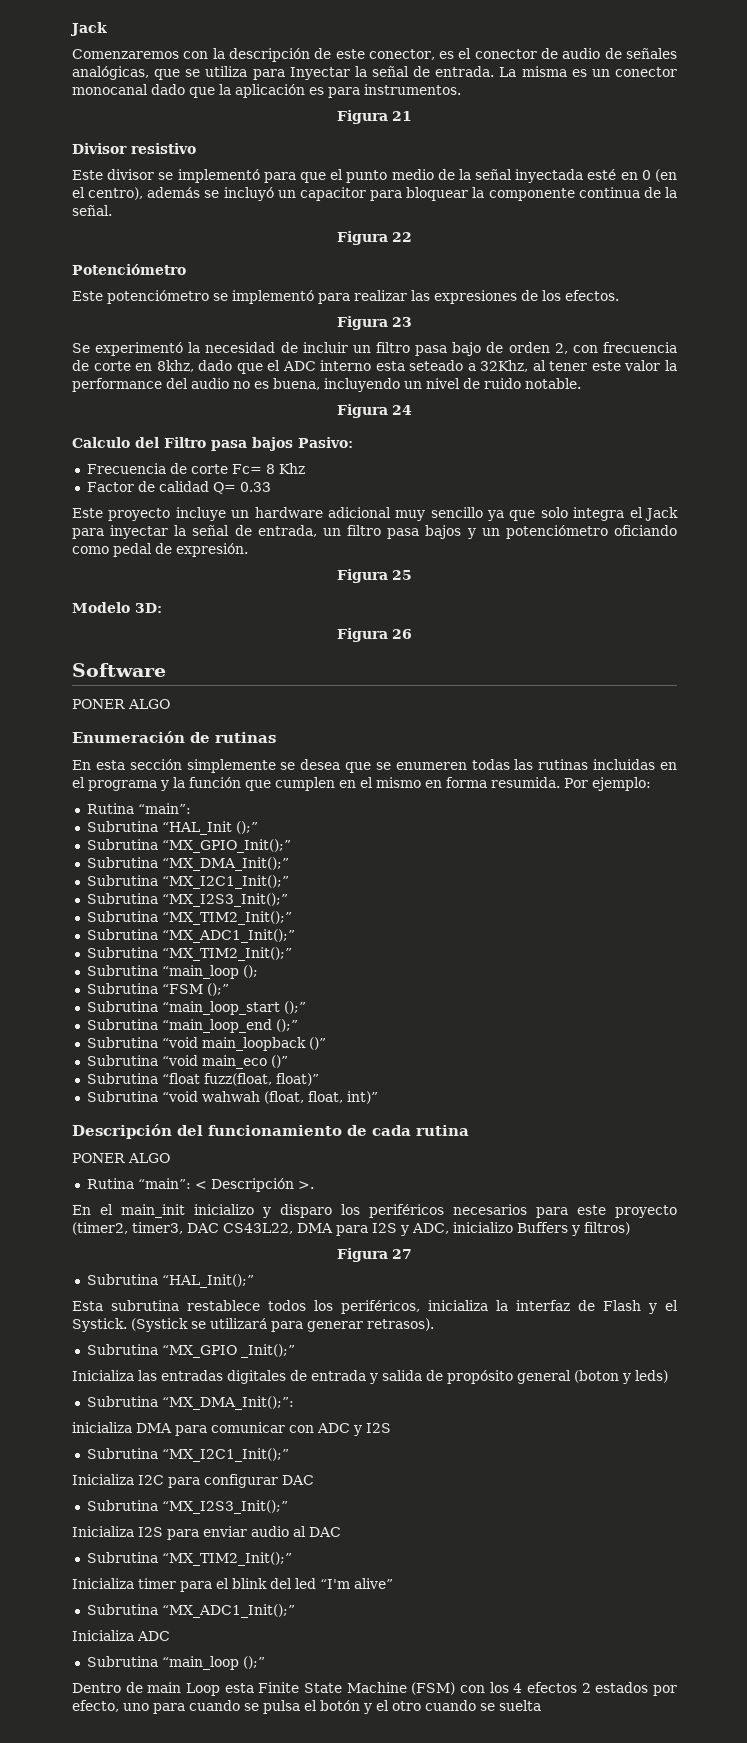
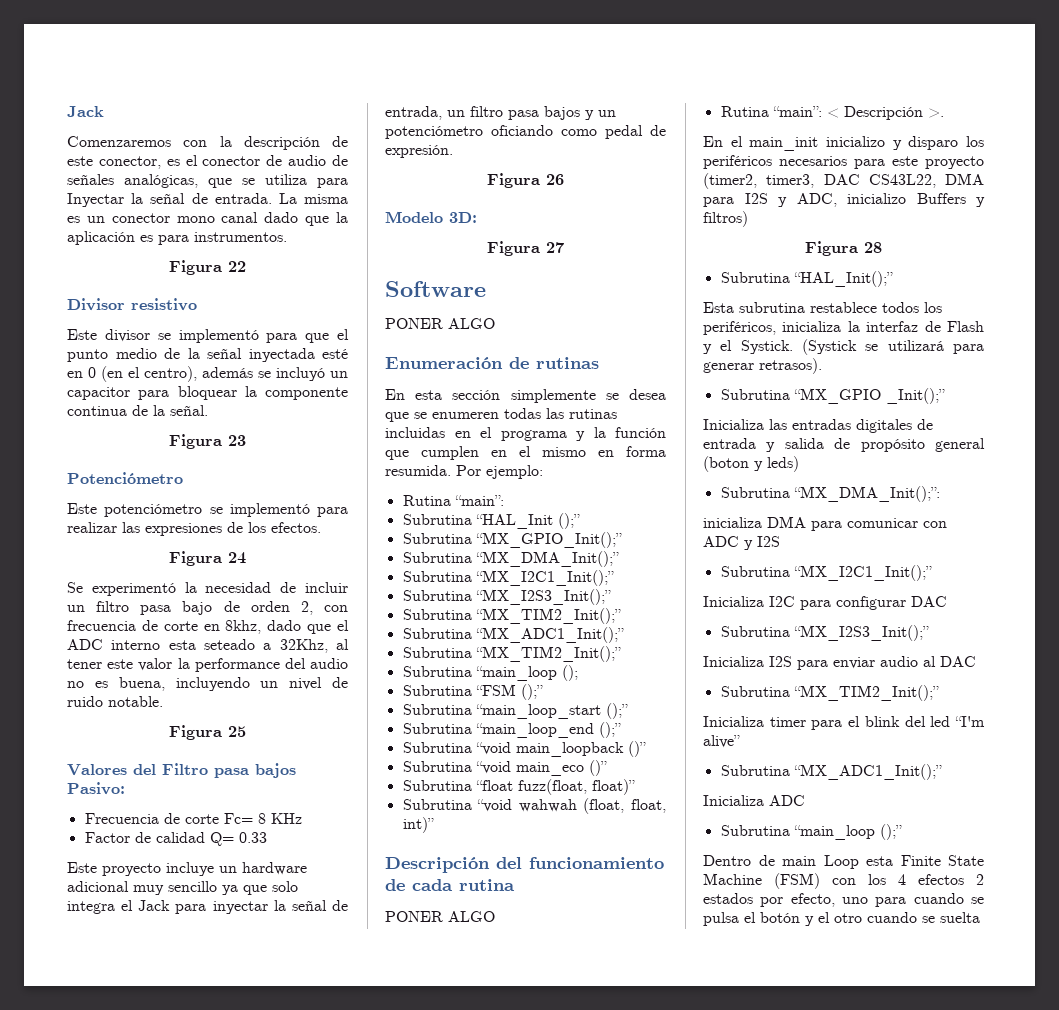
- La misma es un conector monocanal dado que la aplicación es para instrumentos.
+ La misma es un conector mono canal dado que la aplicación es para instrumentos.
- Figura 21
+ Figura 22
- Figura 22
+ Figura 23
- Figura 23
+ Figura 24
- Figura 24
- Calculo del Filtro pasa bajos Pasivo:
+ Figura 25
+ Valores del Filtro pasa bajos Pasivo:
- Frecuencia de corte Fc= 8 Khz
+ Frecuencia de corte Fc= 8 KHz
- Figura 25
+ Figura 26
- Figura 26
+ Figura 27
- Figura 27
+ Figura 28

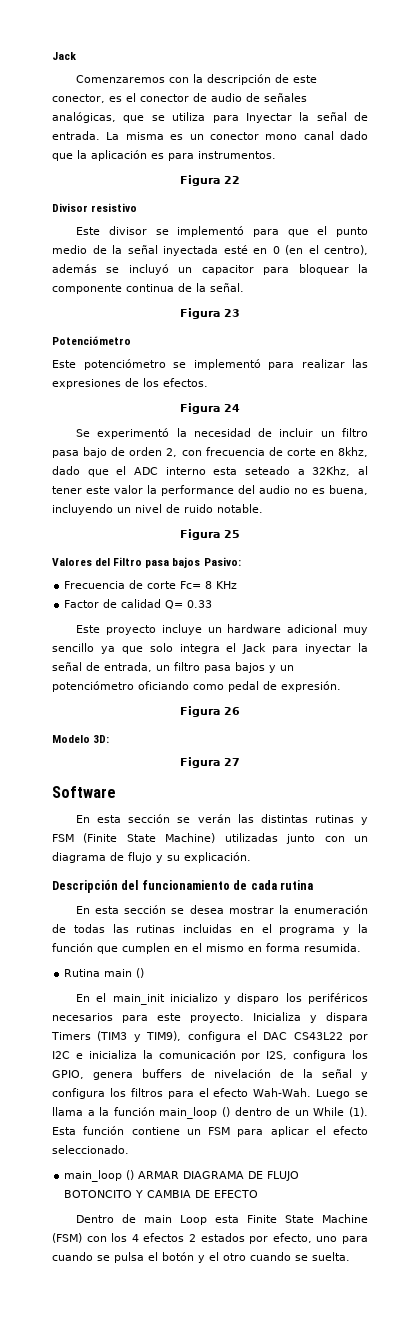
  Software
- PONER ALGO
- Enumeración de rutinas
- En esta sección simplemente se desea que se enumeren todas las rutinas incluidas en el programa y la función que cumplen en el mismo en forma resumida. Por ejemplo:
- Rutina “main”:
- Subrutina “HAL_Init ();”
- Subrutina “MX_GPIO_Init();”
- Subrutina “MX_DMA_Init();”
- Subrutina “MX_I2C1_Init();”
- Subrutina “MX_I2S3_Init();”
- Subrutina “MX_TIM2_Init();”
- Subrutina “MX_ADC1_Init();”
- Subrutina “MX_TIM2_Init();”
- Subrutina “main_loop ();
- Subrutina “FSM ();”
- Subrutina “main_loop_start ();”
- Subrutina “main_loop_end ();”
- Subrutina “void main_loopback ()”
- Subrutina “void main_eco ()”
- Subrutina “float fuzz(float, float)”
- Subrutina “void wahwah (float, float, int)”
+ En esta sección se verán las distintas rutinas y FSM (Finite State Machine) utilizadas junto con un diagrama de flujo y su explicación.
  Descripción del funcionamiento de cada rutina
- PONER ALGO
- Rutina “main”: < Descripción >.
+ En esta sección se desea mostrar la enumeración de todas las rutinas incluidas en el programa y la función que cumplen en el mismo en forma resumida.
+ Rutina main ()
- En el main_init inicializo y disparo los periféricos necesarios para este proyecto (timer2, timer3, DAC CS43L22, DMA para I2S y ADC, inicializo Buffers y filtros)
- Figura 28
- Subrutina “HAL_Init();”
- Esta subrutina restablece todos los periféricos, inicializa la interfaz de Flash y el Systick. (Systick se utilizará para generar retrasos).
- Subrutina “MX_GPIO _Init();”
- Inicializa las entradas digitales de entrada y salida de propósito general (boton y leds)
- Subrutina “MX_DMA_Init();”:
- inicializa DMA para comunicar con ADC y I2S
- Subrutina “MX_I2C1_Init();”
- Inicializa I2C para configurar DAC
- Subrutina “MX_I2S3_Init();”
- Inicializa I2S para enviar audio al DAC
- Subrutina “MX_TIM2_Init();”
- Inicializa timer para el blink del led “I'm alive”
- Subrutina “MX_ADC1_Init();”
- Inicializa ADC
- Subrutina “main_loop ();”
+ En el main_init inicializo y disparo los periféricos necesarios para este proyecto. Inicializa y dispara Timers (TIM3 y TIM9), configura el DAC CS43L22 por I2C e inicializa la comunicación por I2S, configura los GPIO, genera buffers de nivelación de la señal y configura los filtros para el efecto Wah-Wah. Luego se llama a la función main_loop () dentro de un While (1). Esta función contiene un FSM para aplicar el efecto seleccionado.
+ main_loop () ARMAR DIAGRAMA DE FLUJO BOTONCITO Y CAMBIA DE EFECTO
- Dentro de main Loop esta Finite State Machine (FSM) con los 4 efectos 2 estados por efecto, uno para cuando se pulsa el botón y el otro cuando se suelta
+ Dentro de main Loop esta Finite State Machine (FSM) con los 4 efectos 2 estados por efecto, uno para cuando se pulsa el botón y el otro cuando se suelta.

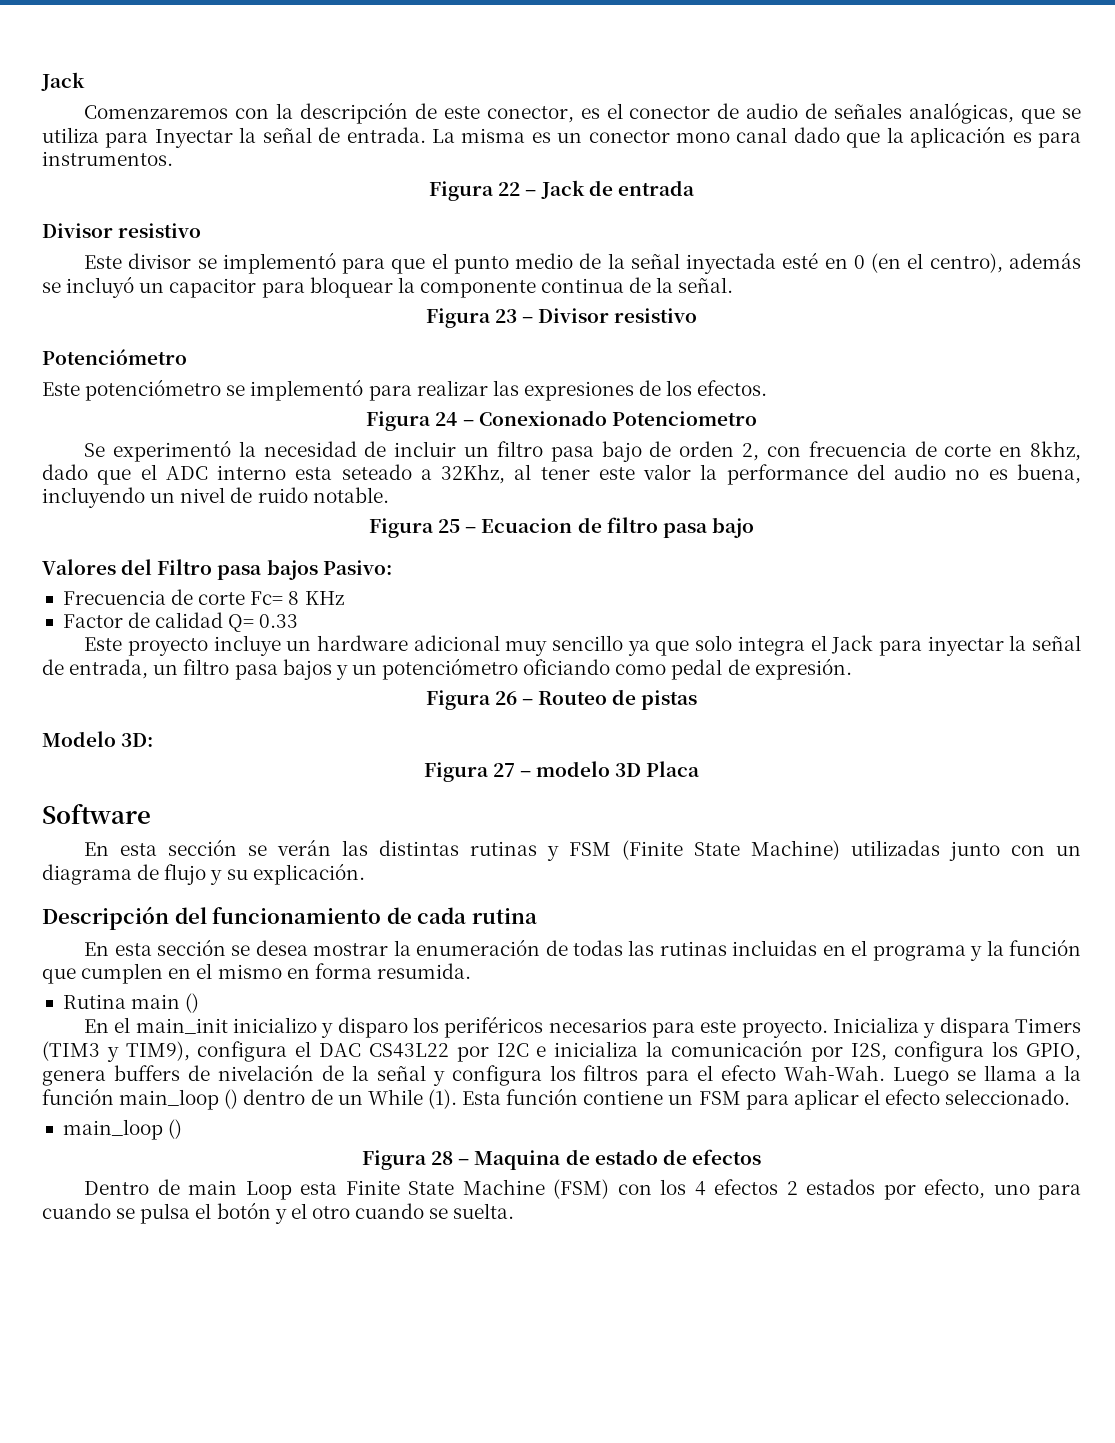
- Figura 22
+ Figura 22 – Jack de entrada
- Figura 23
+ Figura 23 – Divisor resistivo
- Figura 24
+ Figura 24 – Conexionado Potenciometro
- Figura 25
+ Figura 25 – Ecuacion de filtro pasa bajo
- Figura 26
+ Figura 26 – Routeo de pistas
- Figura 27
+ Figura 27 – modelo 3D Placa
  Esta función contiene un FSM para aplicar el efecto seleccionado.
- main_loop () ARMAR DIAGRAMA DE FLUJO BOTONCITO Y CAMBIA DE EFECTO
+ main_loop ()
+ Figura 28 – Maquina de estado de efectos

